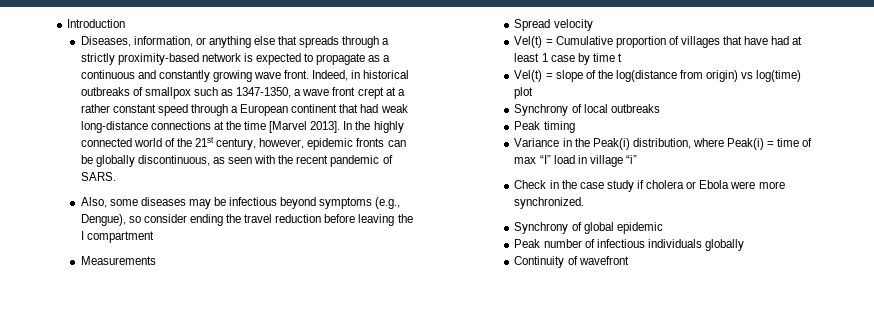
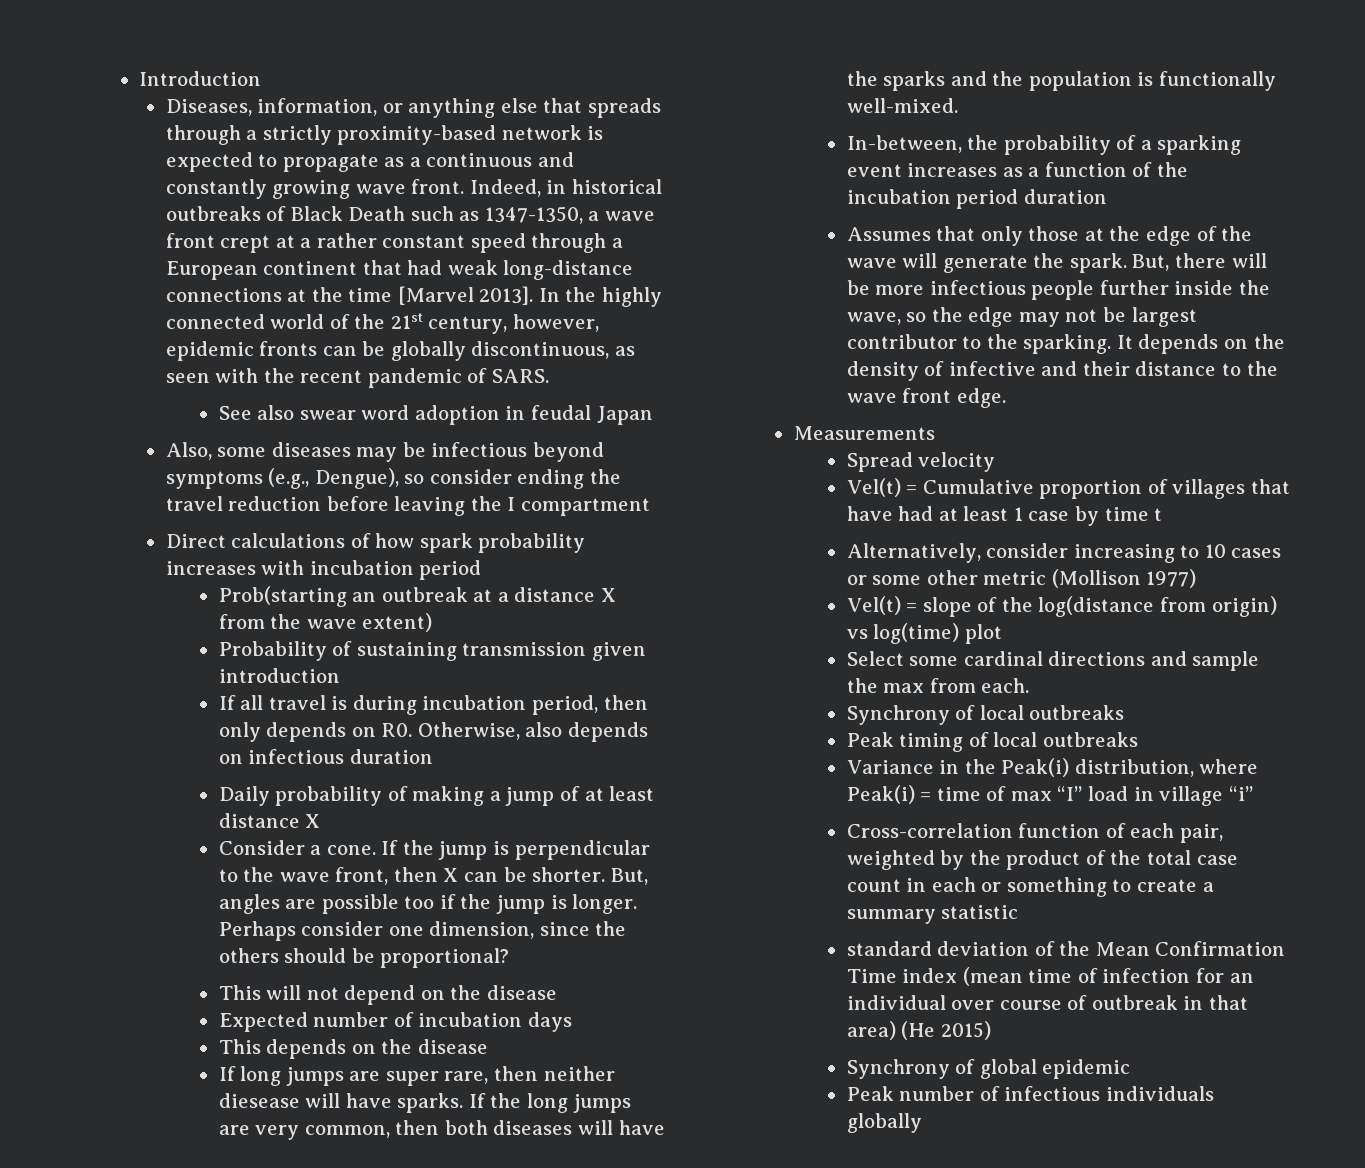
- Indeed, in historical outbreaks of smallpox such as 1347-1350, a wave front crept at a rather constant speed through a European continent that had weak long-distance connections at the time [Marvel 2013].
+ Indeed, in historical outbreaks of Black Death such as 1347-1350, a wave front crept at a rather constant speed through a European continent that had weak long-distance connections at the time [Marvel 2013].
+ See also swear word adoption in feudal Japan
+ Direct calculations of how spark probability increases with incubation period
+ Prob(starting an outbreak at a distance X from the wave extent)
+ Probability of sustaining transmission given introduction
+ If all travel is during incubation period, then only depends on R0. Otherwise, also depends on infectious duration
+ Daily probability of making a jump of at least distance X
+ Consider a cone. If the jump is perpendicular to the wave front, then X can be shorter. But, angles are possible too if the jump is longer. Perhaps consider one dimension, since the others should be proportional?
+ This will not depend on the disease
+ Expected number of incubation days
+ This depends on the disease
+ If long jumps are super rare, then neither diesease will have sparks. If the long jumps are very common, then both diseases will have the sparks and the population is functionally well-mixed.
+ In-between, the probability of a sparking event increases as a function of the incubation period duration
+ Assumes that only those at the edge of the wave will generate the spark. But, there will be more infectious people further inside the wave, so the edge may not be largest contributor to the sparking. It depends on the density of infective and their distance to the wave front edge.
+ Alternatively, consider increasing to 10 cases or some other metric (Mollison 1977)
+ Select some cardinal directions and sample the max from each.
- Peak timing
+ Peak timing of local outbreaks
- Check in the case study if cholera or Ebola were more synchronized.
+ Cross-correlation function of each pair, weighted by the product of the total case count in each or something to create a summary statistic
+ standard deviation of the Mean Confirmation Time index (mean time of infection for an individual over course of outbreak in that area) (He 2015)
- Continuity of wavefront

